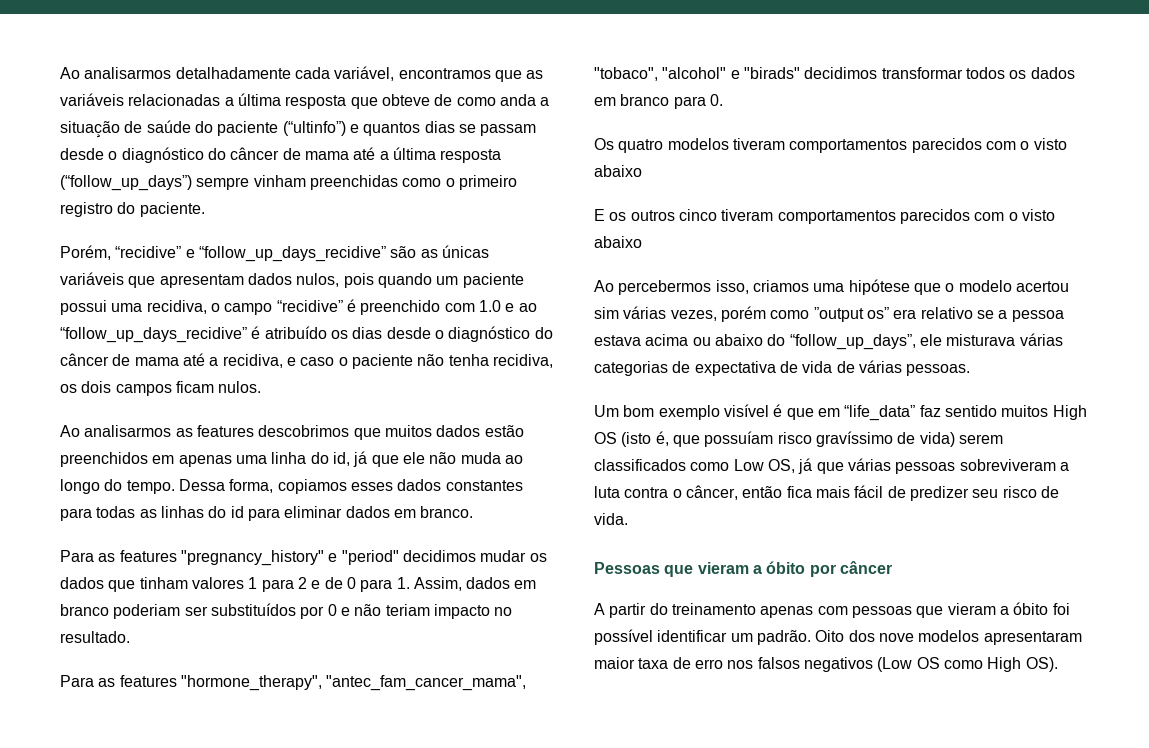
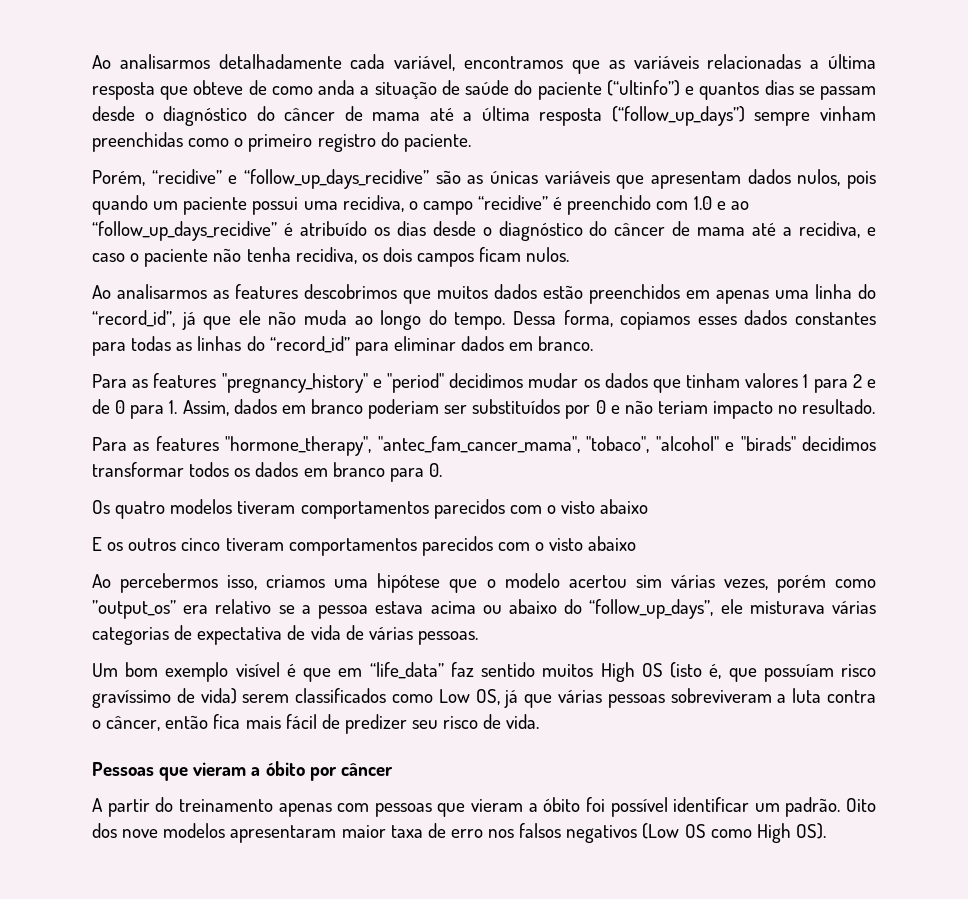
- Ao analisarmos as features descobrimos que muitos dados estão preenchidos em apenas uma linha do id, já que ele não muda ao longo do tempo.
+ Ao analisarmos as features descobrimos que muitos dados estão preenchidos em apenas uma linha do “record_id”, já que ele não muda ao longo do tempo.
- Dessa forma, copiamos esses dados constantes para todas as linhas do id para eliminar dados em branco.
+ Dessa forma, copiamos esses dados constantes para todas as linhas do “record_id” para eliminar dados em branco.
- Ao percebermos isso, criamos uma hipótese que o modelo acertou sim várias vezes, porém como ”output os” era relativo se a pessoa estava acima ou abaixo do “follow_up_days”, ele misturava várias categorias de expectativa de vida de várias pessoas.
+ Ao percebermos isso, criamos uma hipótese que o modelo acertou sim várias vezes, porém como ”output_os” era relativo se a pessoa estava acima ou abaixo do “follow_up_days”, ele misturava várias categorias de expectativa de vida de várias pessoas.

